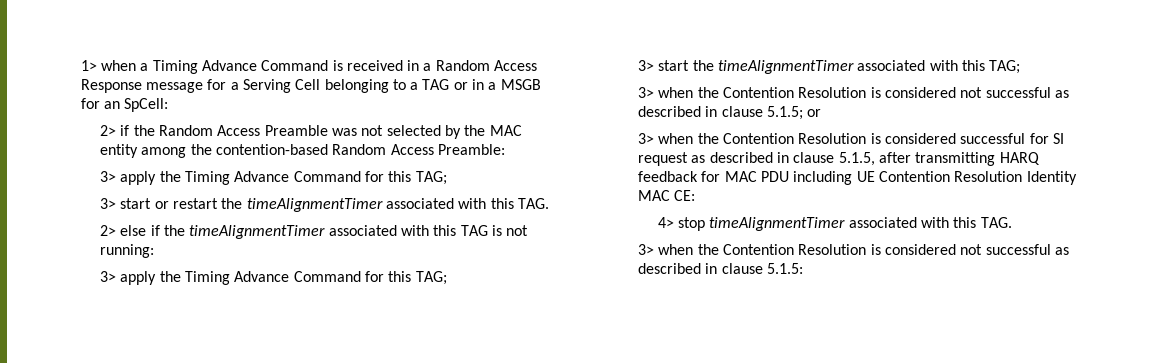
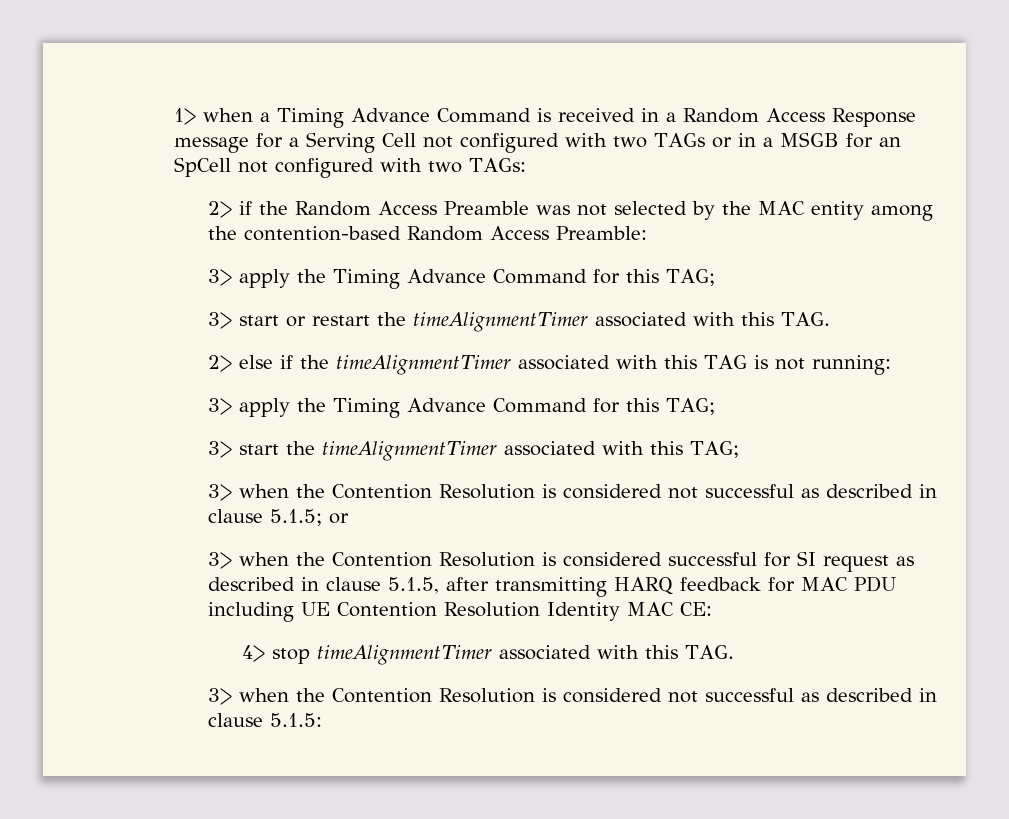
- 1> when a Timing Advance Command is received in a Random Access Response message for a Serving Cell belonging to a TAG or in a MSGB for an SpCell:
+ 1> when a Timing Advance Command is received in a Random Access Response message for a Serving Cell not configured with two TAGs or in a MSGB for an SpCell not configured with two TAGs:

